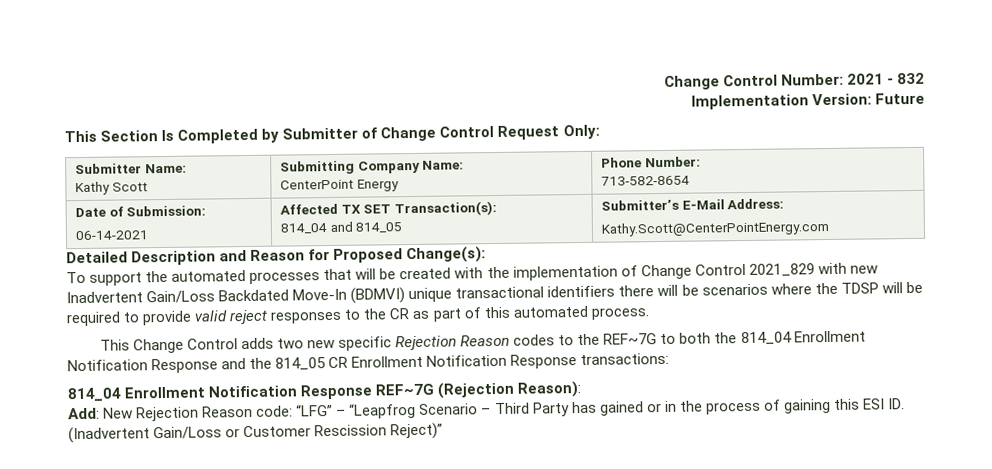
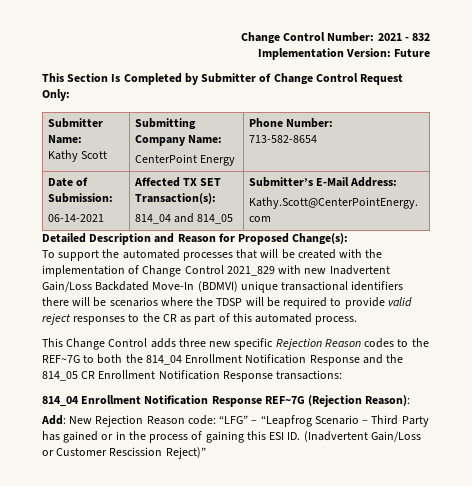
- This Change Control adds two new specific Rejection Reason codes to the REF~7G to both the 814_04 Enrollment Notification Response and the 814_05 CR Enrollment Notification Response transactions:
+ This Change Control adds three new specific Rejection Reason codes to the REF~7G to both the 814_04 Enrollment Notification Response and the 814_05 CR Enrollment Notification Response transactions:

